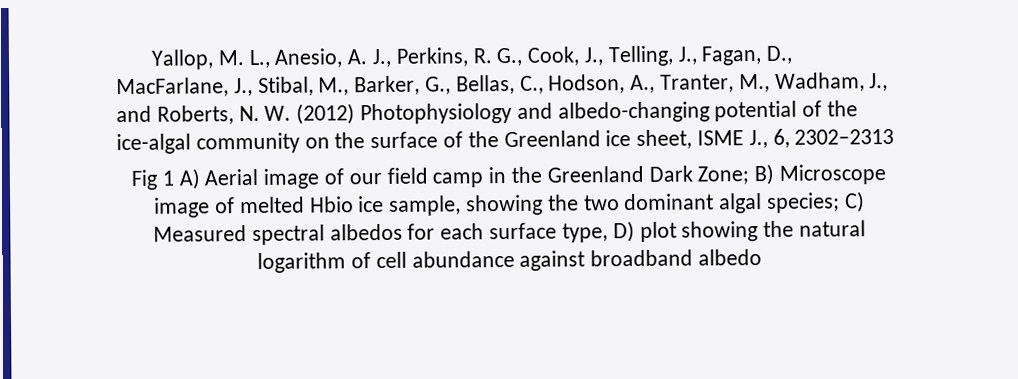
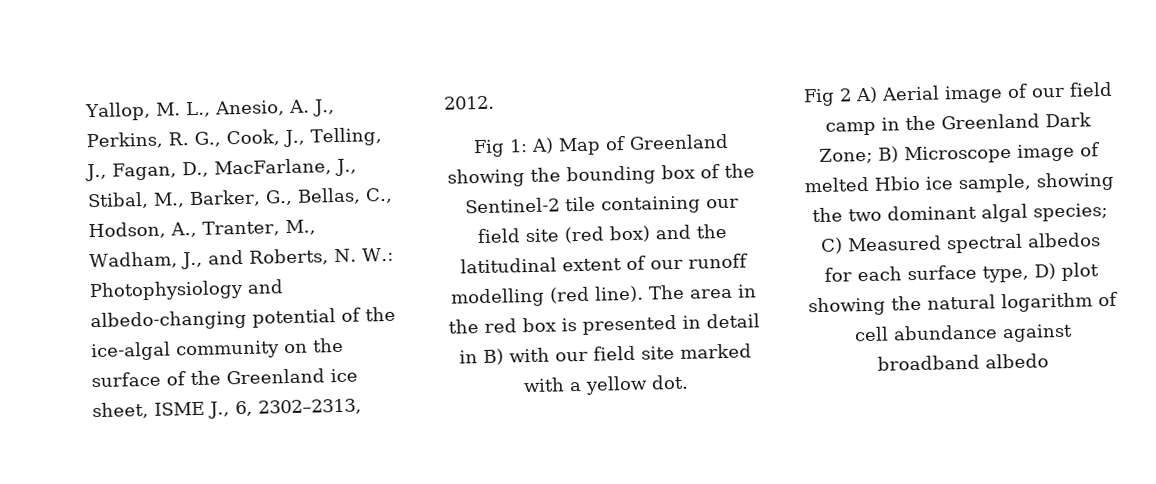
- Yallop, M. L., Anesio, A. J., Perkins, R. G., Cook, J., Telling, J., Fagan, D., MacFarlane, J., Stibal, M., Barker, G., Bellas, C., Hodson, A., Tranter, M., Wadham, J., and Roberts, N. W. (2012) Photophysiology and albedo-changing potential of the ice-algal community on the surface of the Greenland ice sheet, ISME J., 6, 2302–2313
- Fig 1 A) Aerial image of our field camp in the Greenland Dark Zone;
+ Yallop, M. L., Anesio, A. J., Perkins, R. G., Cook, J., Telling, J., Fagan, D., MacFarlane, J., Stibal, M., Barker, G., Bellas, C., Hodson, A., Tranter, M., Wadham, J., and Roberts, N. W.: Photophysiology and albedo-changing potential of the ice-algal community on the surface of the Greenland ice sheet, ISME J., 6, 2302–2313, 2012.
+ Fig 1: A) Map of Greenland showing the bounding box of the Sentinel-2 tile containing our field site (red box) and the latitudinal extent of our runoff modelling (red line). The area in the red box is presented in detail in B) with our field site marked with a yellow dot.
+ Fig 2 A) Aerial image of our field camp in the Greenland Dark Zone;

